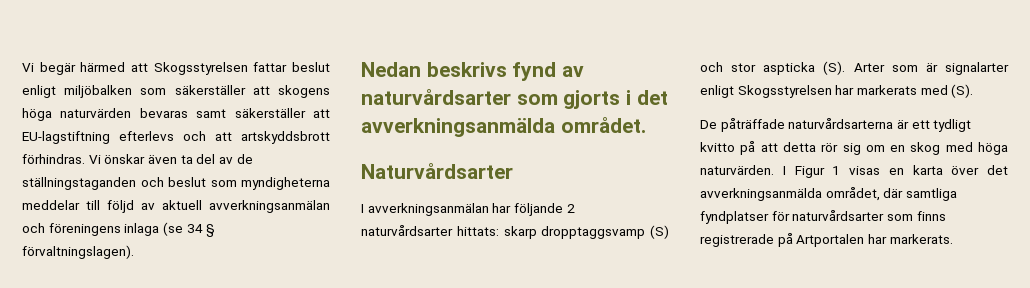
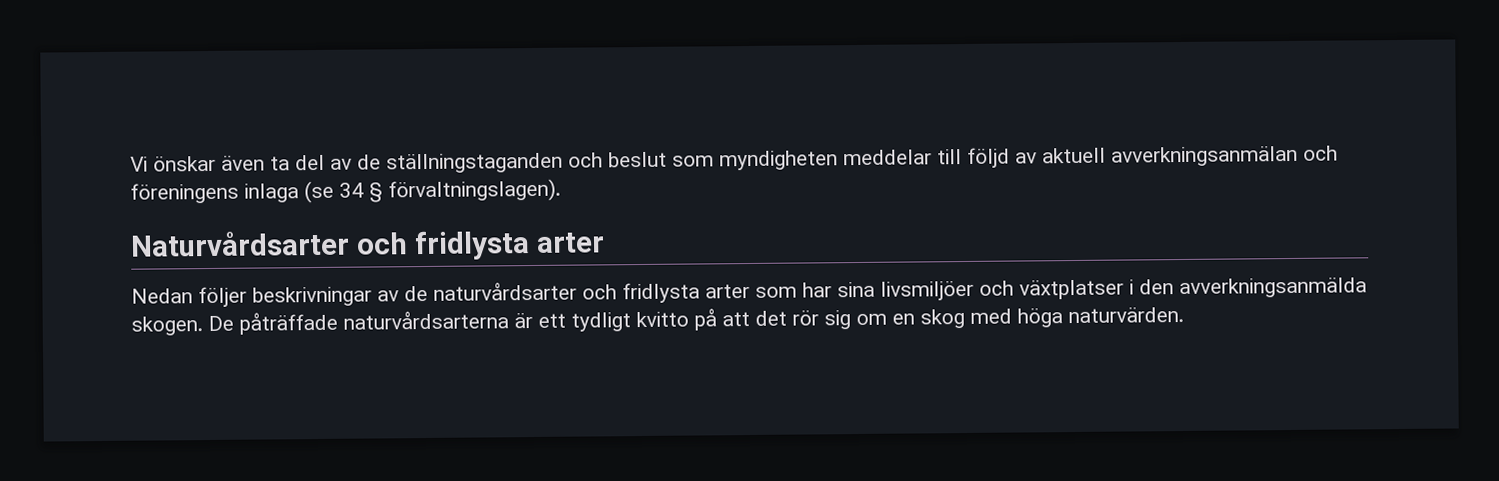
- Vi begär härmed att Skogsstyrelsen fattar beslut enligt miljöbalken som säkerställer att skogens höga naturvärden bevaras samt säkerställer att EU-lagstiftning efterlevs och att artskyddsbrott förhindras. Vi önskar även ta del av de ställningstaganden och beslut som myndigheterna meddelar till följd av aktuell avverkningsanmälan och föreningens inlaga (se 34 § förvaltningslagen).
+ Vi önskar även ta del av de ställningstaganden och beslut som myndigheten meddelar till följd av aktuell avverkningsanmälan och föreningens inlaga (se 34 § förvaltningslagen).
- Nedan beskrivs fynd av naturvårdsarter som gjorts i det avverkningsanmälda området.
- Naturvårdsarter
- I avverkningsanmälan har följande 2 naturvårdsarter hittats: skarp dropptaggsvamp (S) och stor aspticka (S). Arter som är signalarter enligt Skogsstyrelsen har markerats med (S).
- De påträffade naturvårdsarterna är ett tydligt kvitto på att detta rör sig om en skog med höga naturvärden. I Figur 1 visas en karta över det avverkningsanmälda området, där samtliga fyndplatser för naturvårdsarter som finns registrerade på Artportalen har markerats.
+ Naturvårdsarter och fridlysta arter
+ Nedan följer beskrivningar av de naturvårdsarter och fridlysta arter som har sina livsmiljöer och växtplatser i den avverkningsanmälda skogen. De påträffade naturvårdsarterna är ett tydligt kvitto på att det rör sig om en skog med höga naturvärden.

